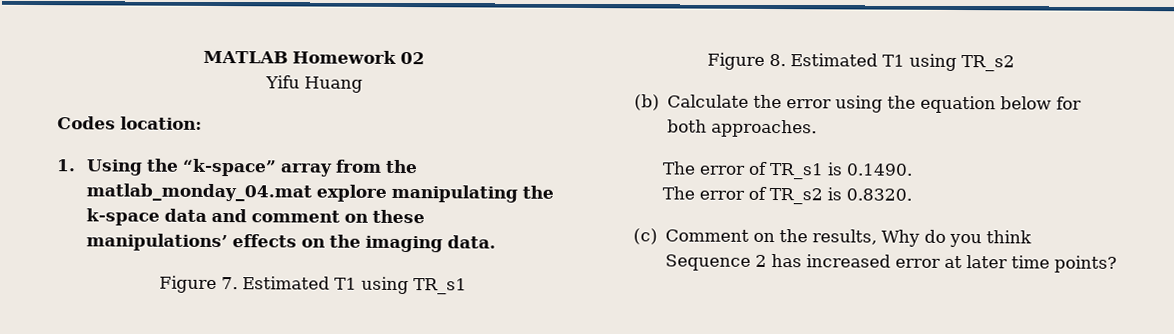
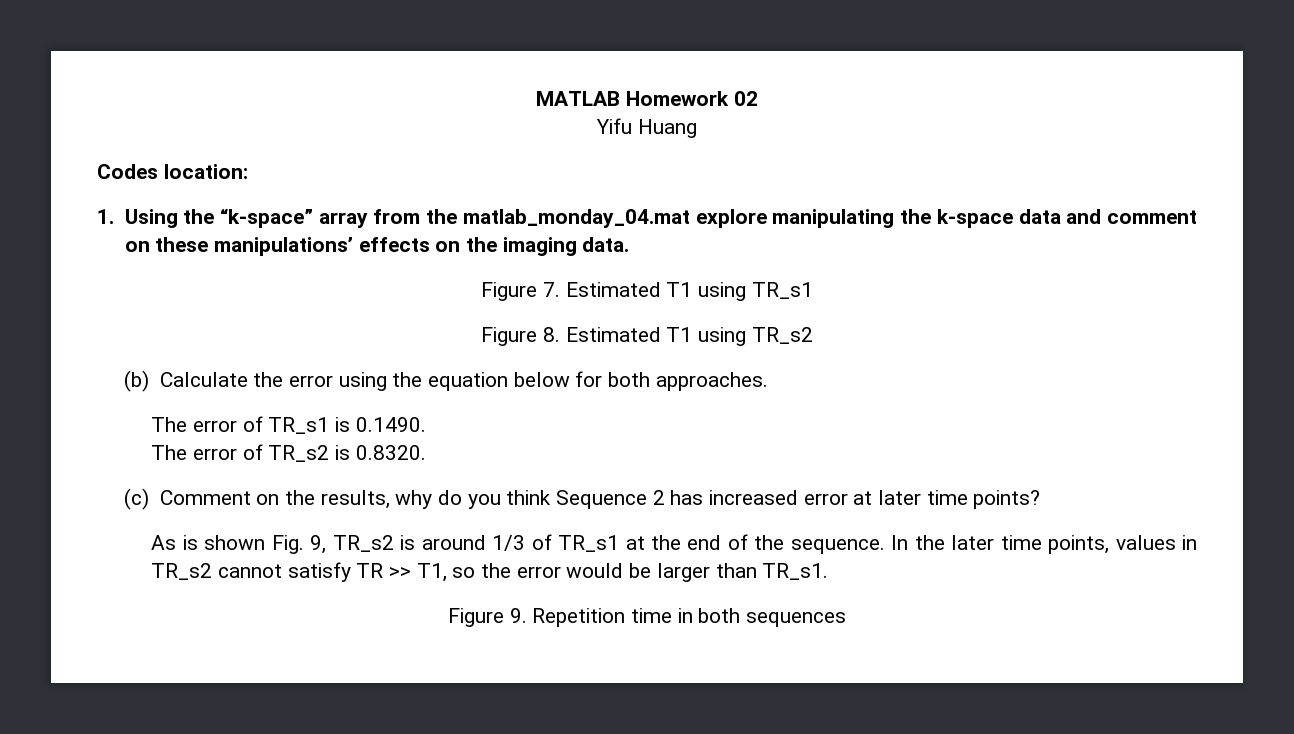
- (c) Comment on the results, Why do you think Sequence 2 has increased error at later time points?
+ (c) Comment on the results, why do you think Sequence 2 has increased error at later time points?
+ As is shown Fig. 9, TR_s2 is around 1/3 of TR_s1 at the end of the sequence. In the later time points, values in TR_s2 cannot satisfy TR >> T1, so the error would be larger than TR_s1.
+ Figure 9. Repetition time in both sequences

